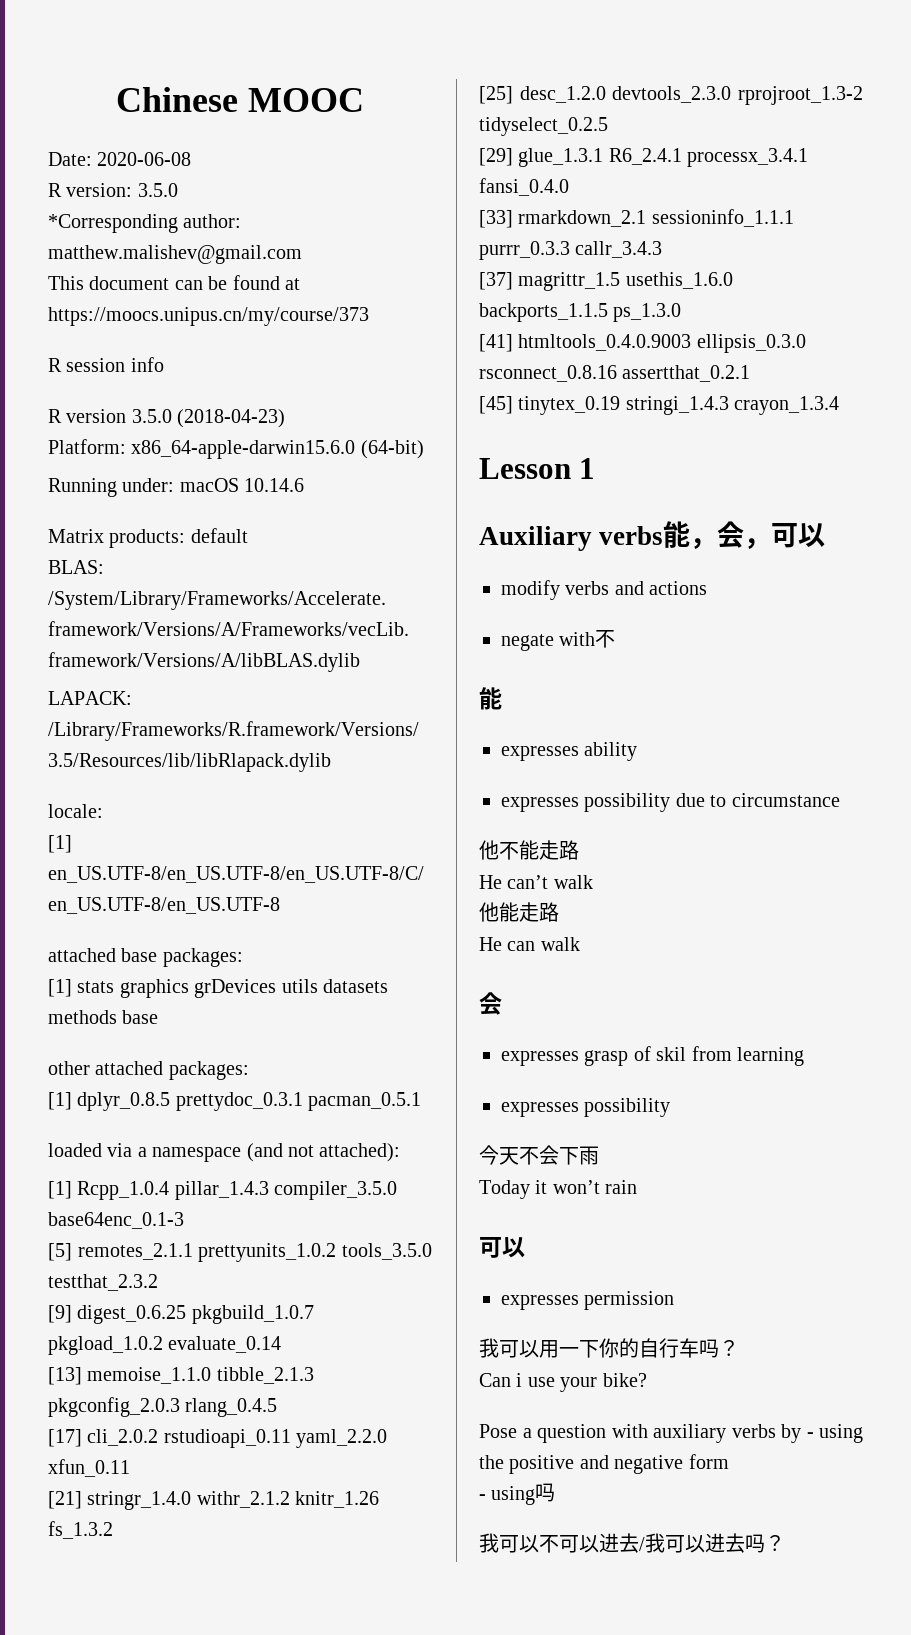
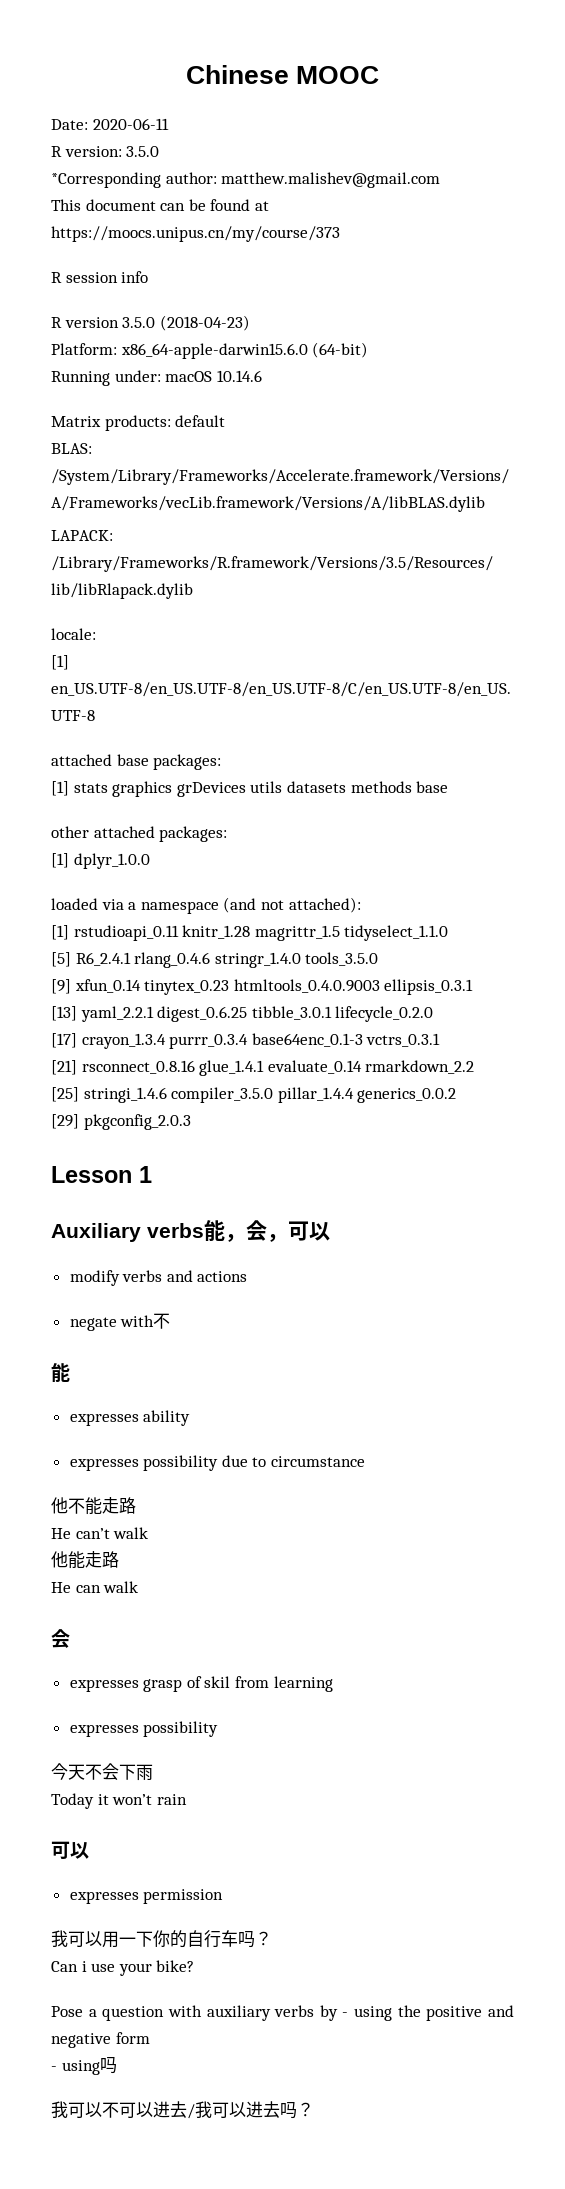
- Date: 2020-06-08
+ Date: 2020-06-11
- [1] dplyr_0.8.5 prettydoc_0.3.1 pacman_0.5.1
+ [1] dplyr_1.0.0
- [1] Rcpp_1.0.4 pillar_1.4.3 compiler_3.5.0 base64enc_0.1-3
- [5] remotes_2.1.1 prettyunits_1.0.2 tools_3.5.0 testthat_2.3.2
+ [1] rstudioapi_0.11 knitr_1.28 magrittr_1.5 tidyselect_1.1.0
+ [5] R6_2.4.1 rlang_0.4.6 stringr_1.4.0 tools_3.5.0
- [9] digest_0.6.25 pkgbuild_1.0.7 pkgload_1.0.2 evaluate_0.14
- [13] memoise_1.1.0 tibble_2.1.3 pkgconfig_2.0.3 rlang_0.4.5
- [17] cli_2.0.2 rstudioapi_0.11 yaml_2.2.0 xfun_0.11
- [21] stringr_1.4.0 withr_2.1.2 knitr_1.26 fs_1.3.2
- [25] desc_1.2.0 devtools_2.3.0 rprojroot_1.3-2 tidyselect_0.2.5
- [29] glue_1.3.1 R6_2.4.1 processx_3.4.1 fansi_0.4.0
- [33] rmarkdown_2.1 sessioninfo_1.1.1 purrr_0.3.3 callr_3.4.3
- [37] magrittr_1.5 usethis_1.6.0 backports_1.1.5 ps_1.3.0
- [41] htmltools_0.4.0.9003 ellipsis_0.3.0 rsconnect_0.8.16 assertthat_0.2.1
- [45] tinytex_0.19 stringi_1.4.3 crayon_1.3.4
+ [9] xfun_0.14 tinytex_0.23 htmltools_0.4.0.9003 ellipsis_0.3.1
+ [13] yaml_2.2.1 digest_0.6.25 tibble_3.0.1 lifecycle_0.2.0
+ [17] crayon_1.3.4 purrr_0.3.4 base64enc_0.1-3 vctrs_0.3.1
+ [21] rsconnect_0.8.16 glue_1.4.1 evaluate_0.14 rmarkdown_2.2
+ [25] stringi_1.4.6 compiler_3.5.0 pillar_1.4.4 generics_0.0.2
+ [29] pkgconfig_2.0.3

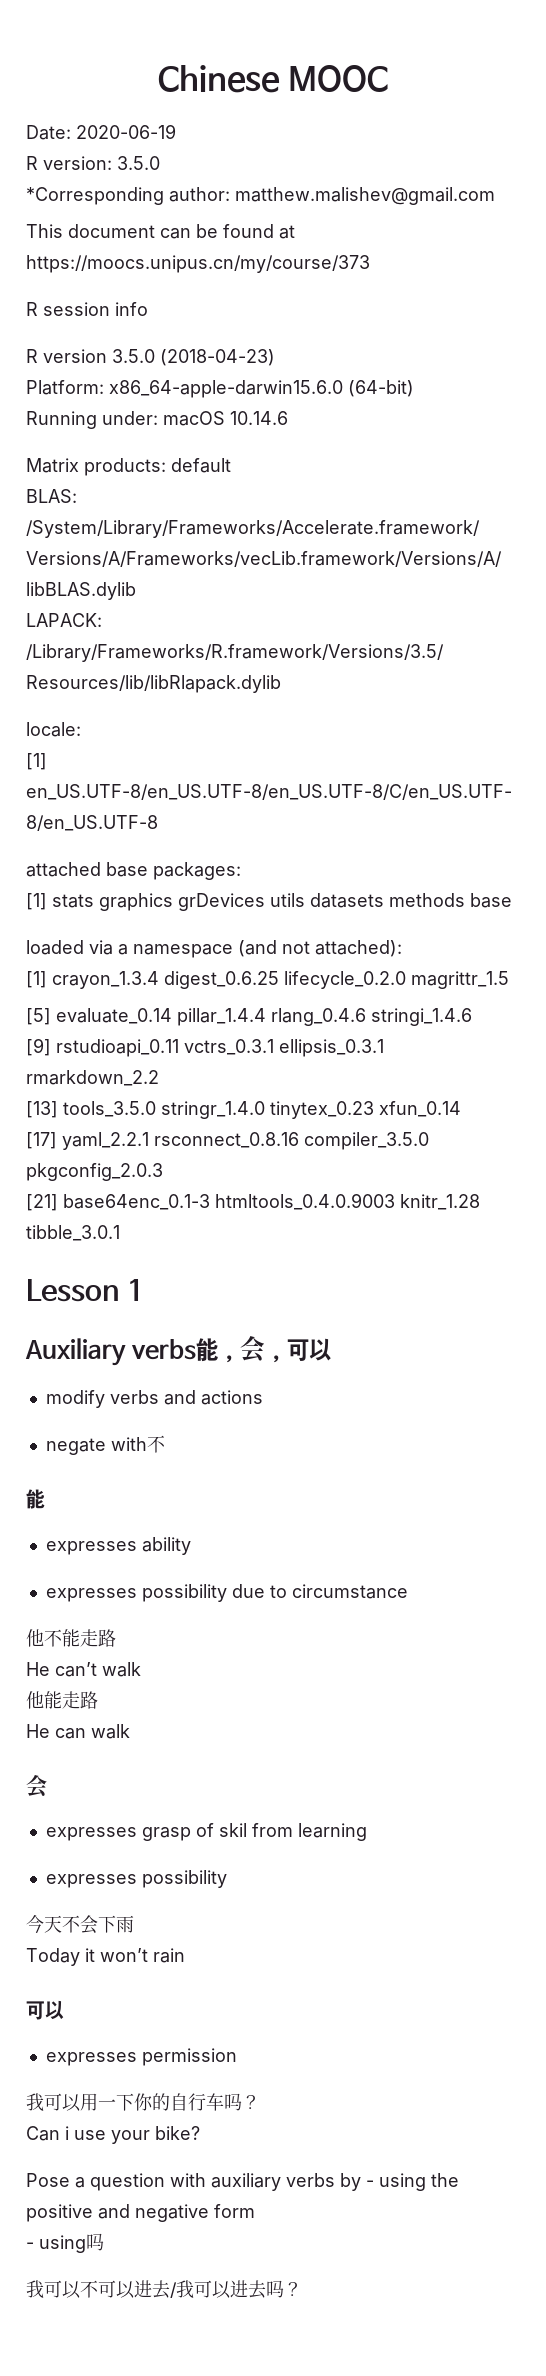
- Date: 2020-06-11
+ Date: 2020-06-19
- other attached packages:
- [1] dplyr_1.0.0
- [1] rstudioapi_0.11 knitr_1.28 magrittr_1.5 tidyselect_1.1.0
+ [1] crayon_1.3.4 digest_0.6.25 lifecycle_0.2.0 magrittr_1.5
- [5] R6_2.4.1 rlang_0.4.6 stringr_1.4.0 tools_3.5.0
- [9] xfun_0.14 tinytex_0.23 htmltools_0.4.0.9003 ellipsis_0.3.1
+ [5] evaluate_0.14 pillar_1.4.4 rlang_0.4.6 stringi_1.4.6
+ [9] rstudioapi_0.11 vctrs_0.3.1 ellipsis_0.3.1 rmarkdown_2.2
- [13] yaml_2.2.1 digest_0.6.25 tibble_3.0.1 lifecycle_0.2.0
- [17] crayon_1.3.4 purrr_0.3.4 base64enc_0.1-3 vctrs_0.3.1
- [21] rsconnect_0.8.16 glue_1.4.1 evaluate_0.14 rmarkdown_2.2
- [25] stringi_1.4.6 compiler_3.5.0 pillar_1.4.4 generics_0.0.2
- [29] pkgconfig_2.0.3
+ [13] tools_3.5.0 stringr_1.4.0 tinytex_0.23 xfun_0.14
+ [17] yaml_2.2.1 rsconnect_0.8.16 compiler_3.5.0 pkgconfig_2.0.3
+ [21] base64enc_0.1-3 htmltools_0.4.0.9003 knitr_1.28 tibble_3.0.1

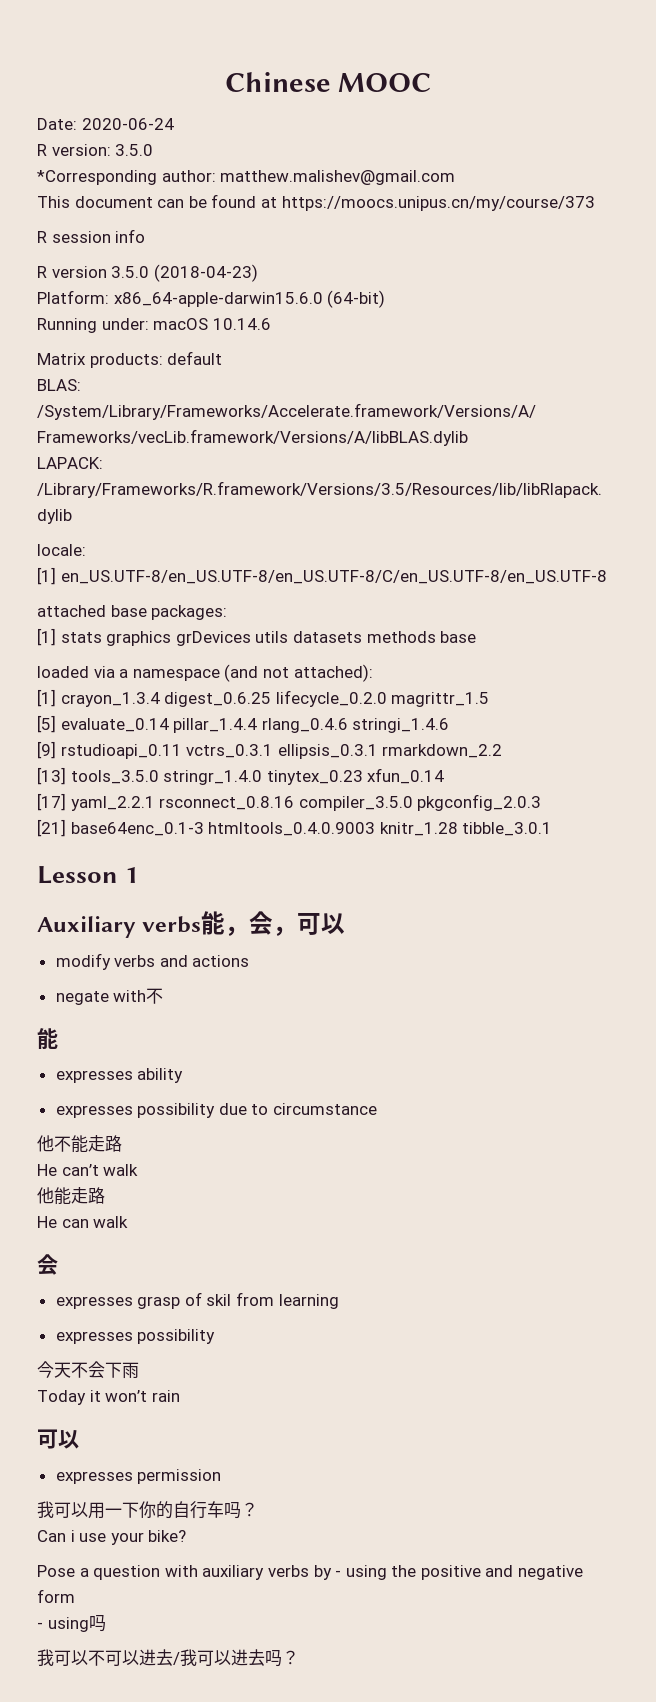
- Date: 2020-06-19
+ Date: 2020-06-24

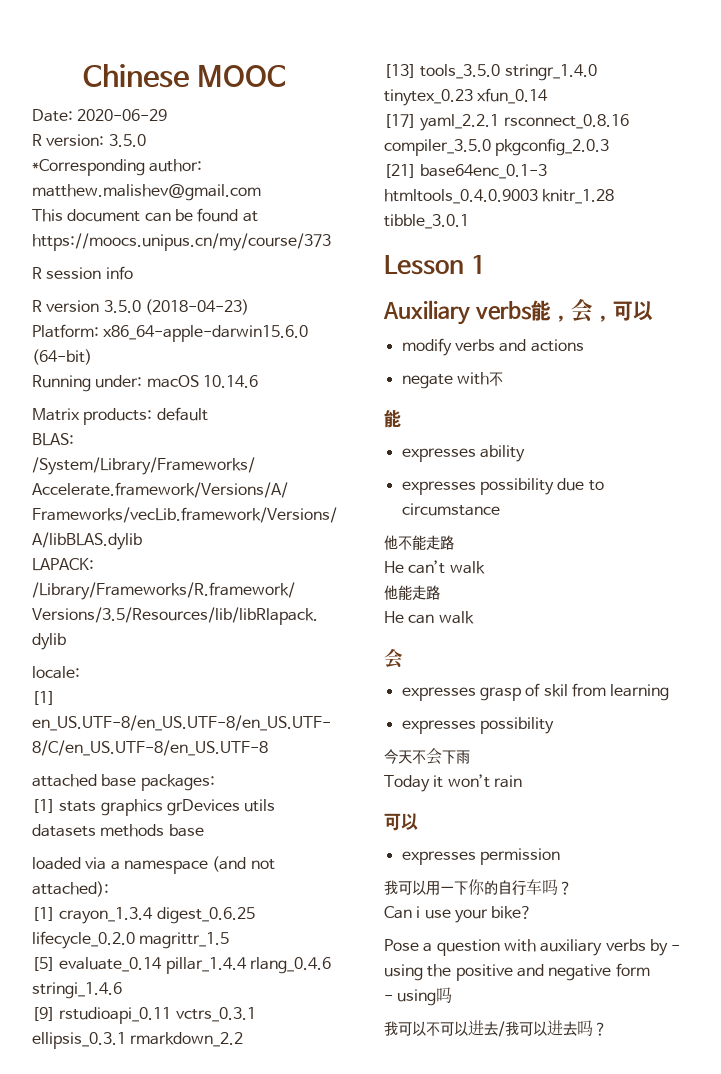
- Date: 2020-06-24
+ Date: 2020-06-29

